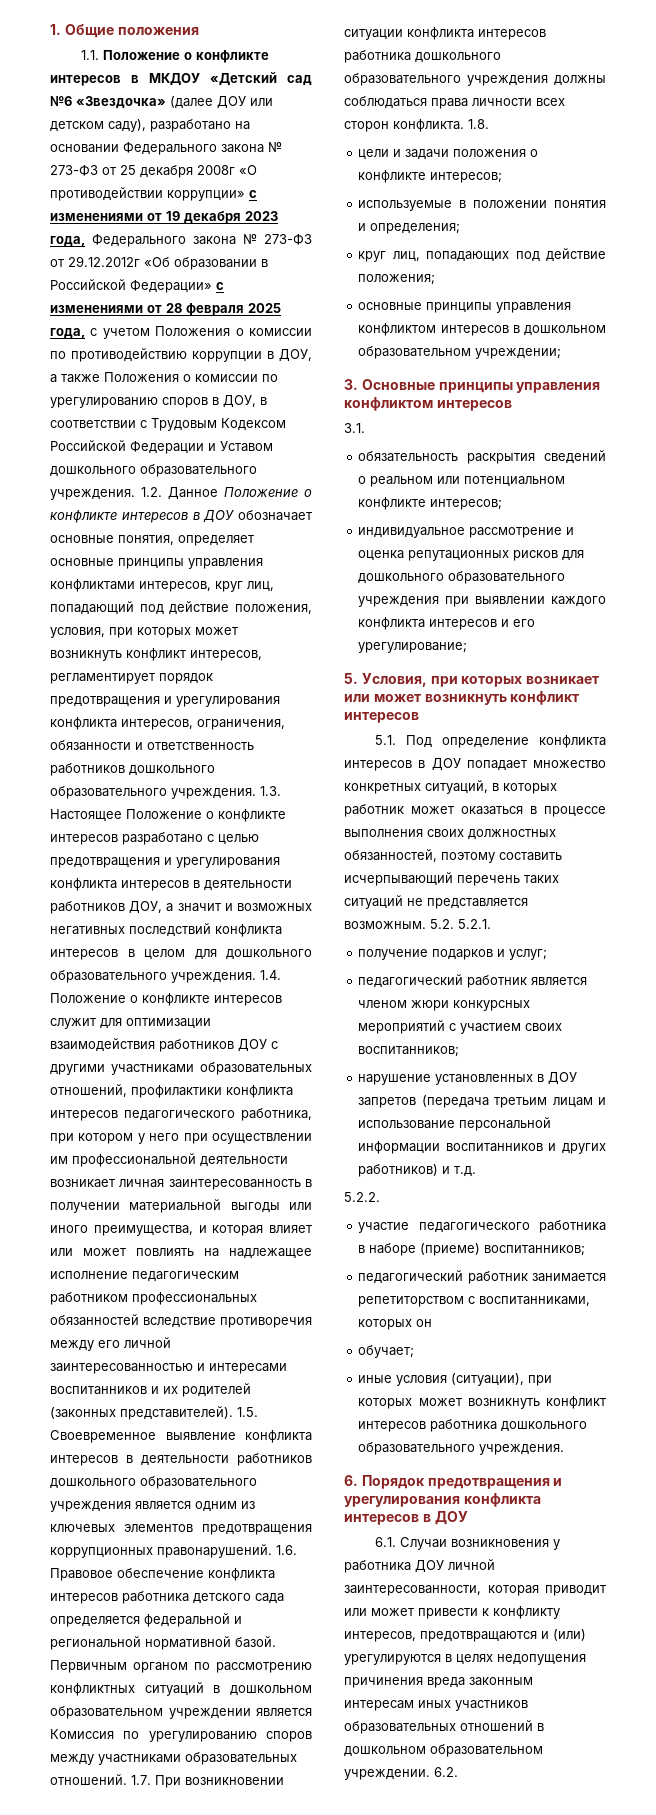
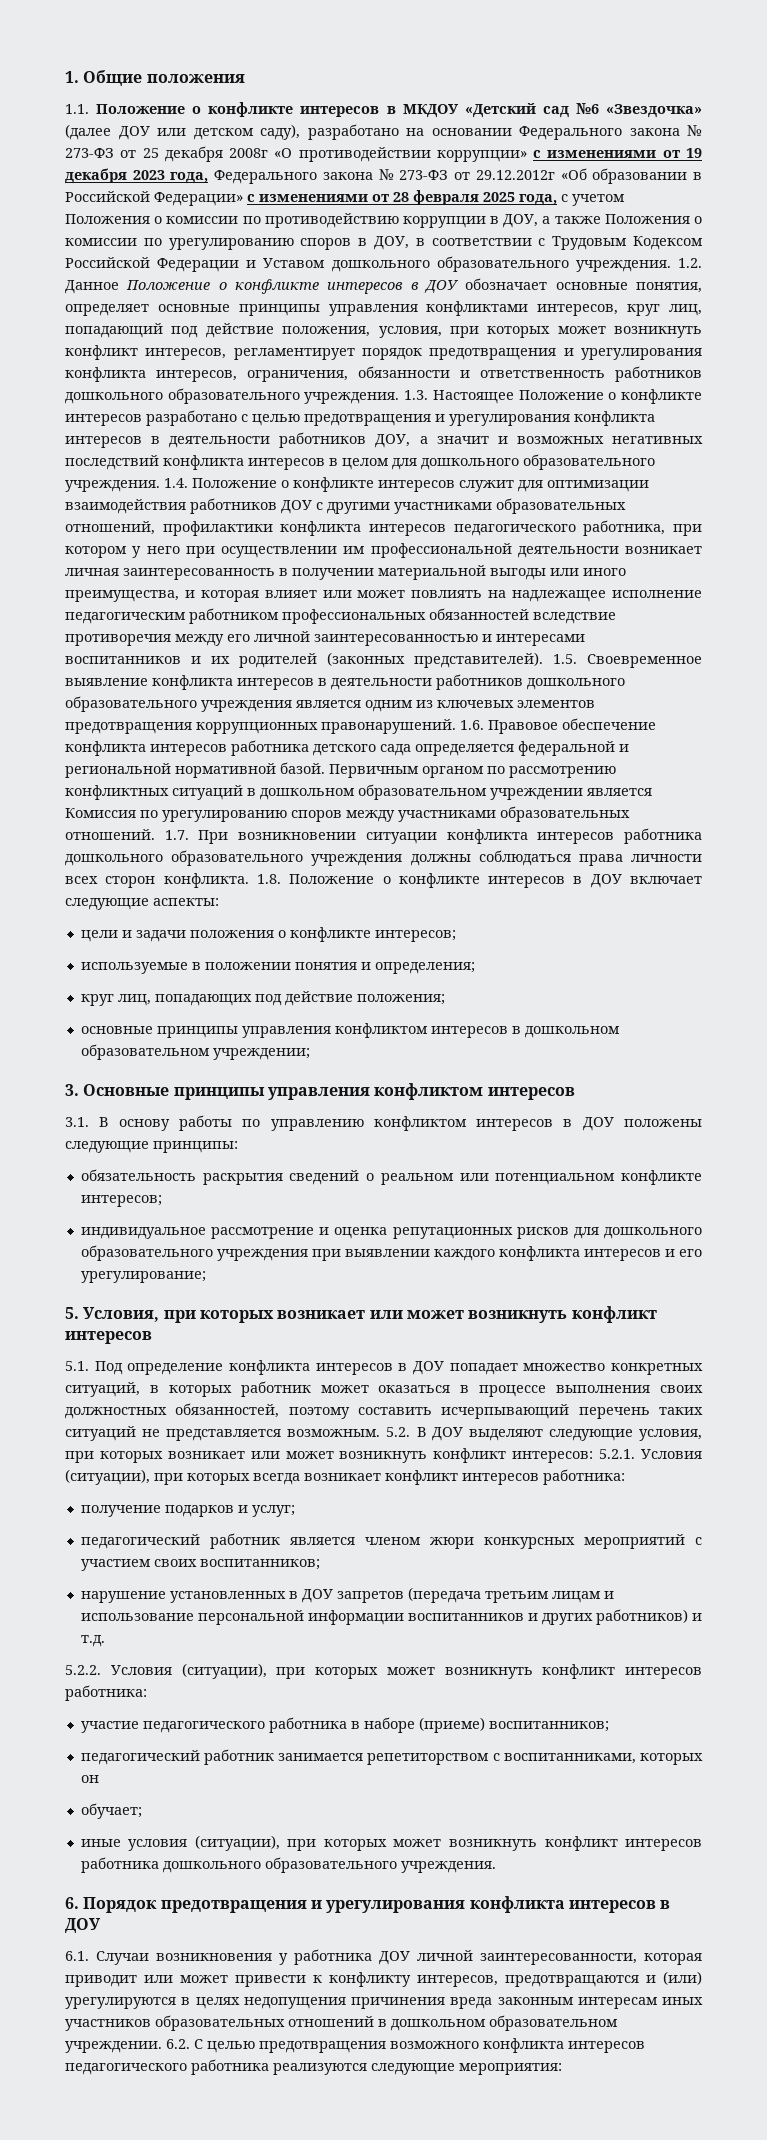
- 1.8.
+ 1.8. Положение о конфликте интересов в ДОУ включает следующие аспекты:
- 3.1.
+ 3.1. В основу работы по управлению конфликтом интересов в ДОУ положены следующие принципы:
- 5.2. 5.2.1.
+ 5.2. В ДОУ выделяют следующие условия, при которых возникает или может возникнуть конфликт интересов: 5.2.1. Условия (ситуации), при которых всегда возникает конфликт интересов работника:
- 5.2.2.
+ 5.2.2. Условия (ситуации), при которых может возникнуть конфликт интересов работника:
- 6.2.
+ 6.2. С целью предотвращения возможного конфликта интересов педагогического работника реализуются следующие мероприятия:

